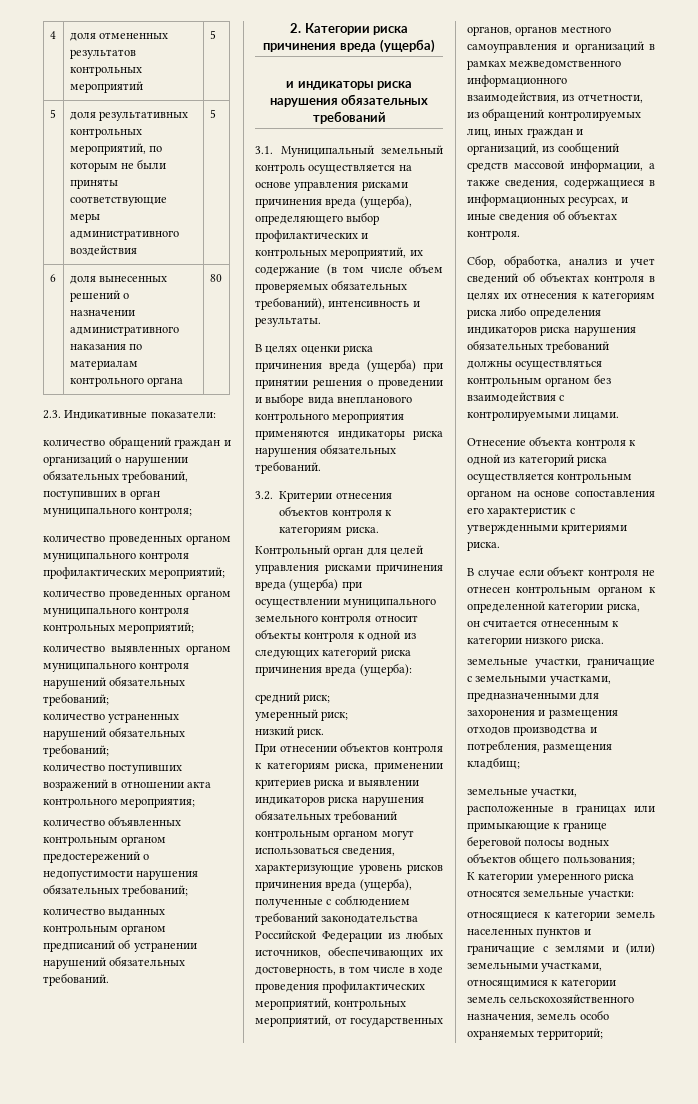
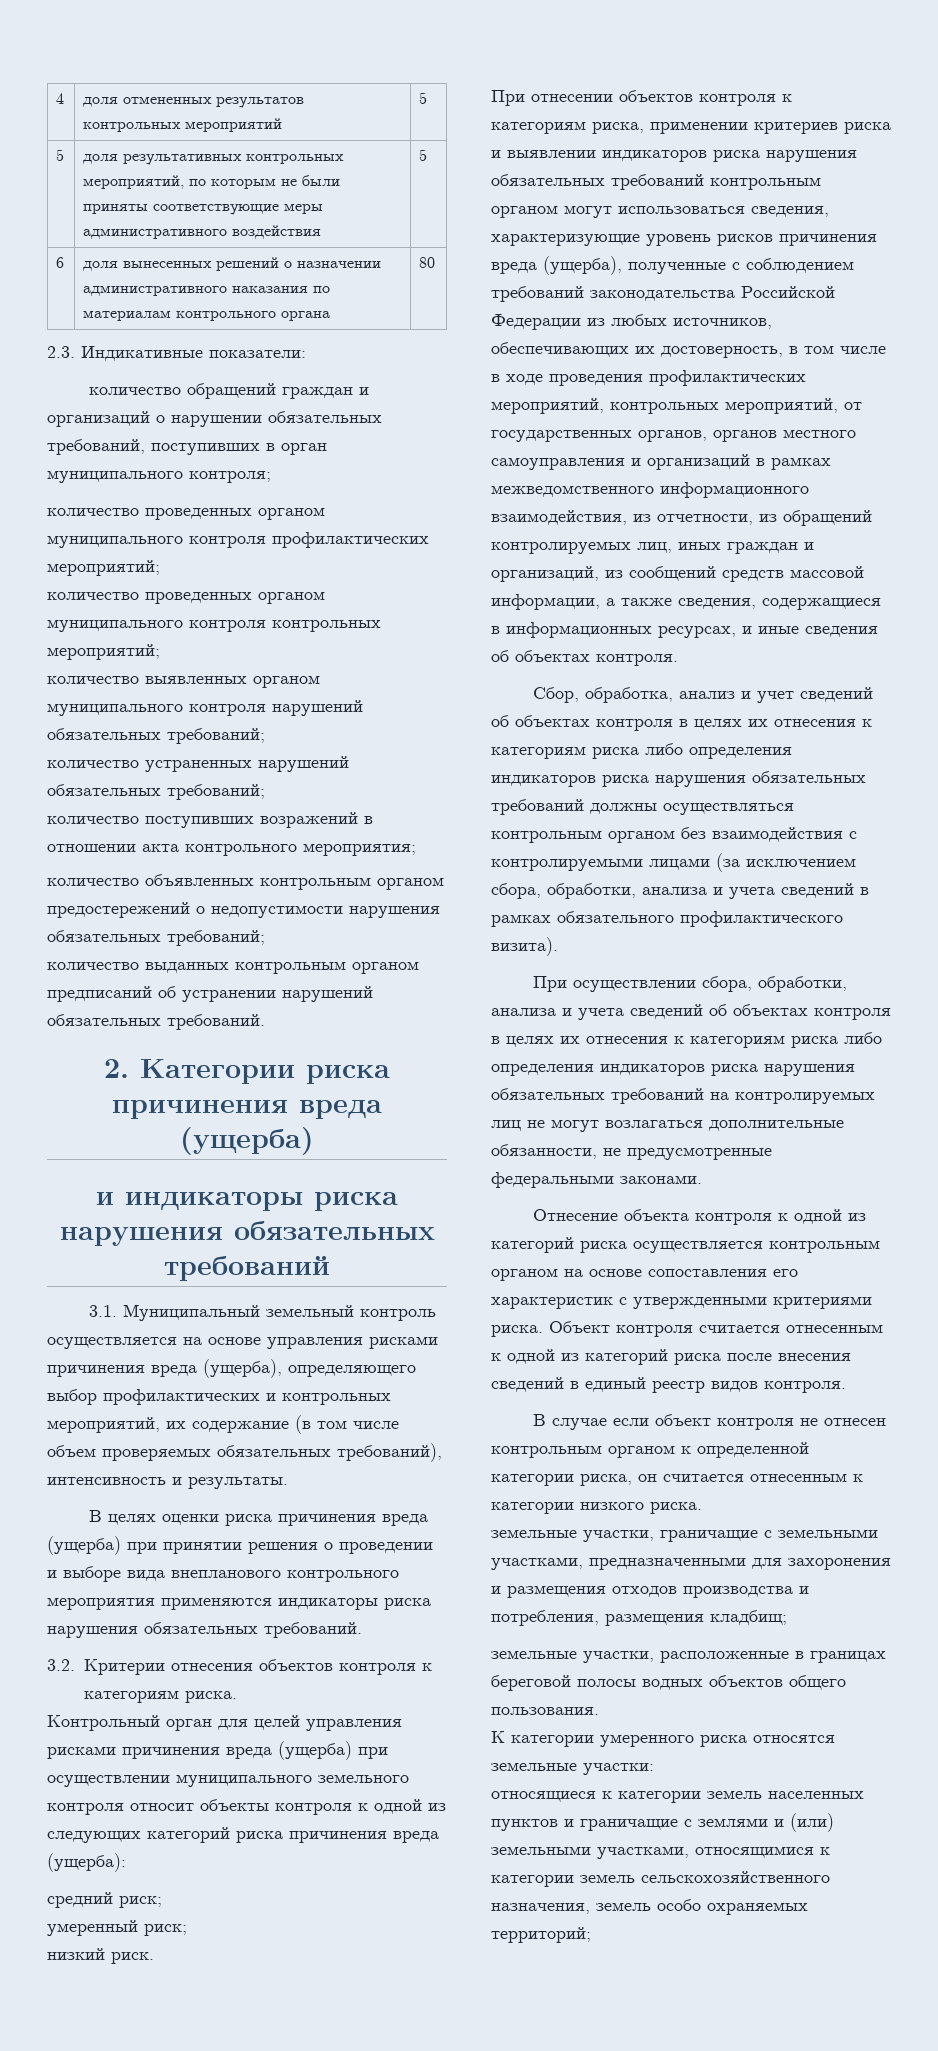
- Сбор, обработка, анализ и учет сведений об объектах контроля в целях их отнесения к категориям риска либо определения индикаторов риска нарушения обязательных требований должны осуществляться контрольным органом без взаимодействия с контролируемыми лицами.
+ Сбор, обработка, анализ и учет сведений об объектах контроля в целях их отнесения к категориям риска либо определения индикаторов риска нарушения обязательных требований должны осуществляться контрольным органом без взаимодействия с контролируемыми лицами (за исключением сбора, обработки, анализа и учета сведений в рамках обязательного профилактического визита).
+ При осуществлении сбора, обработки, анализа и учета сведений об объектах контроля в целях их отнесения к категориям риска либо определения индикаторов риска нарушения обязательных требований на контролируемых лиц не могут возлагаться дополнительные обязанности, не предусмотренные федеральными законами.
+ Объект контроля считается отнесенным к одной из категорий риска после внесения сведений в единый реестр видов контроля.
- земельные участки, расположенные в границах или примыкающие к границе береговой полосы водных объектов общего пользования;
+ земельные участки, расположенные в границах береговой полосы водных объектов общего пользования.

